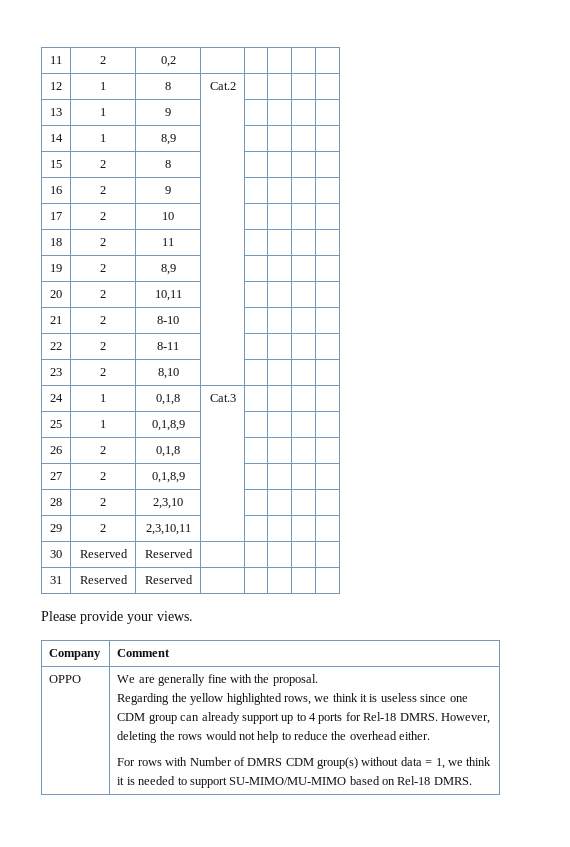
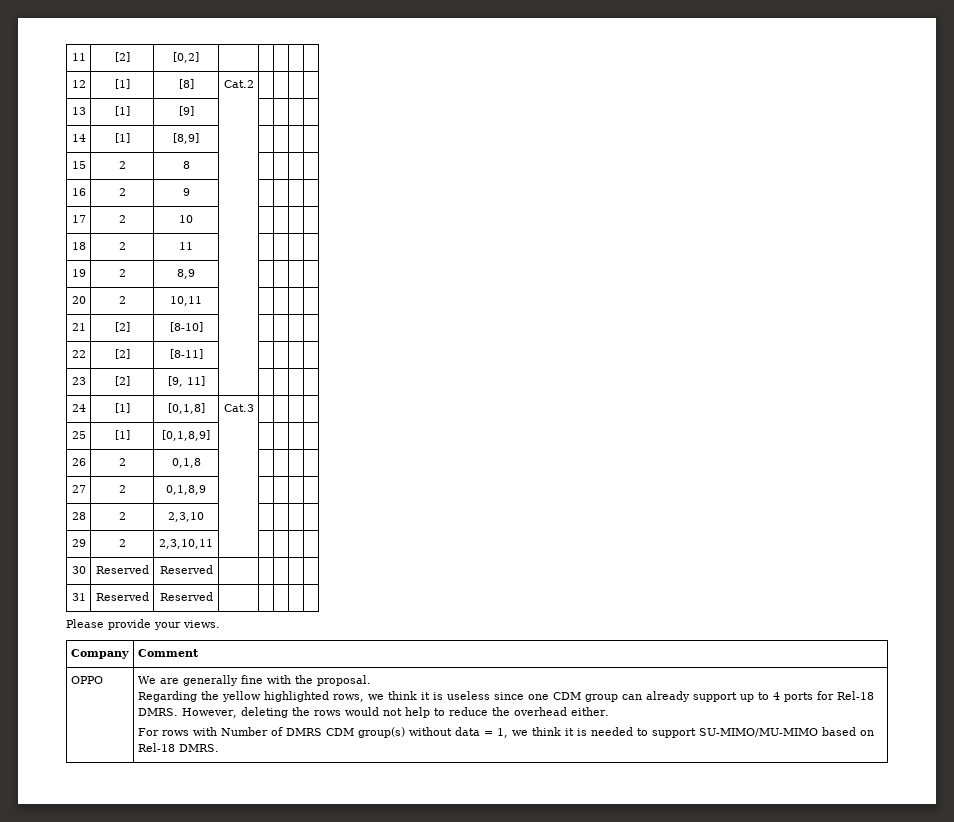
- 11 | 2 | 0,2 | | | | |
+ 11 | [2] | [0,2] | | | | |
- 12 | 1 | 8 | Cat.2 | | | |
+ 12 | [1] | [8] | Cat.2 | | | |
- 13 | 1 | 9 | | | | |
+ 13 | [1] | [9] | | | | |
- 14 | 1 | 8,9 | | | | |
+ 14 | [1] | [8,9] | | | | |
- 21 | 2 | 8-10 | | | | |
+ 21 | [2] | [8-10] | | | | |
- 22 | 2 | 8-11 | | | | |
+ 22 | [2] | [8-11] | | | | |
- 23 | 2 | 8,10 | | | | |
+ 23 | [2] | [9, 11] | | | | |
- 24 | 1 | 0,1,8 | Cat.3 | | | |
+ 24 | [1] | [0,1,8] | Cat.3 | | | |
- 25 | 1 | 0,1,8,9 | | | | |
+ 25 | [1] | [0,1,8,9] | | | | |

